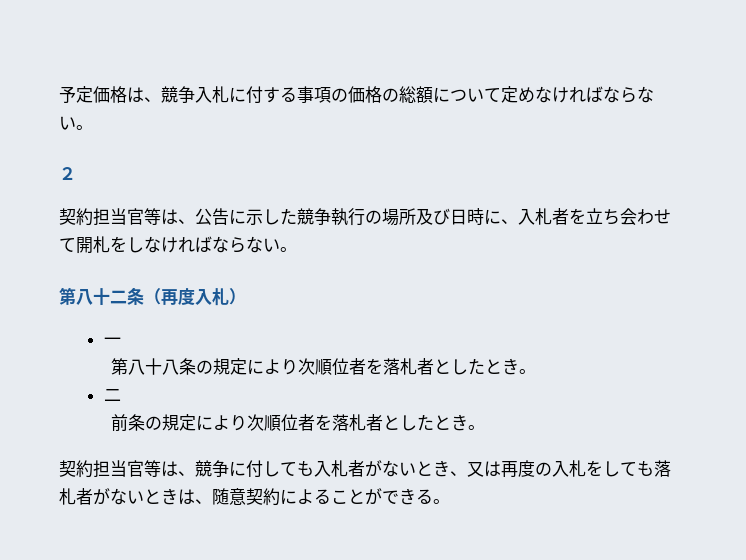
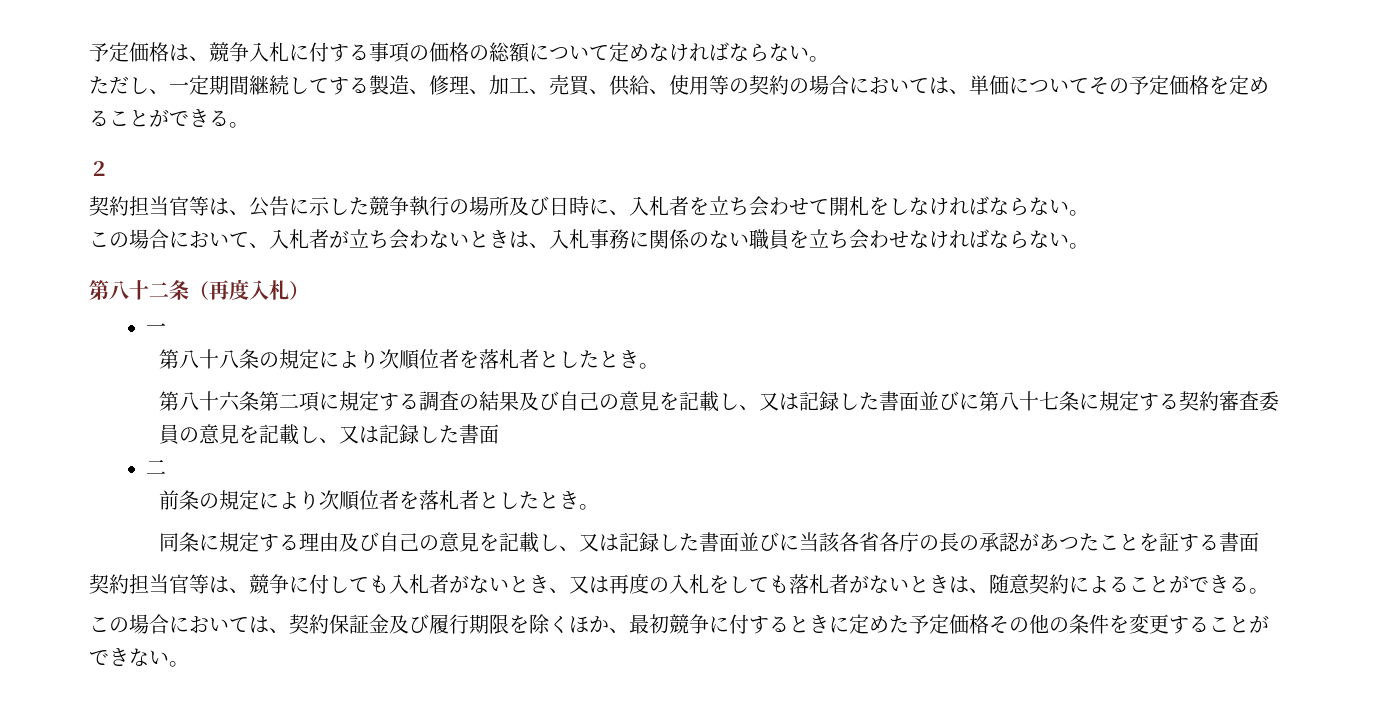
+ ただし、一定期間継続してする製造、修理、加工、売買、供給、使用等の契約の場合においては、単価についてその予定価格を定めることができる。
+ この場合において、入札者が立ち会わないときは、入札事務に関係のない職員を立ち会わせなければならない。
+ 第八十六条第二項に規定する調査の結果及び自己の意見を記載し、又は記録した書面並びに第八十七条に規定する契約審査委員の意見を記載し、又は記録した書面
+ 同条に規定する理由及び自己の意見を記載し、又は記録した書面並びに当該各省各庁の長の承認があつたことを証する書面
+ この場合においては、契約保証金及び履行期限を除くほか、最初競争に付するときに定めた予定価格その他の条件を変更することができない。

